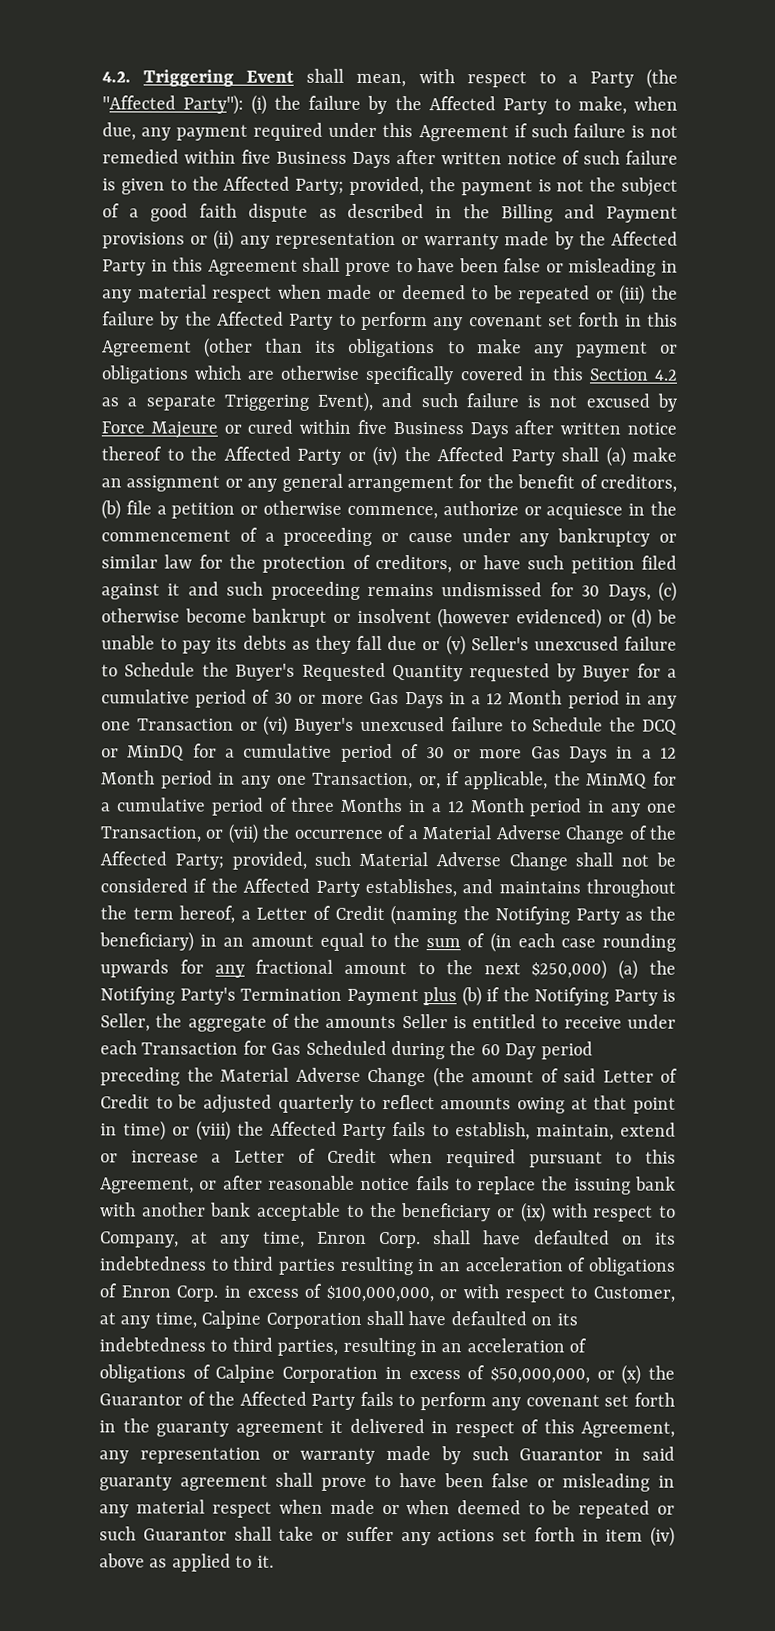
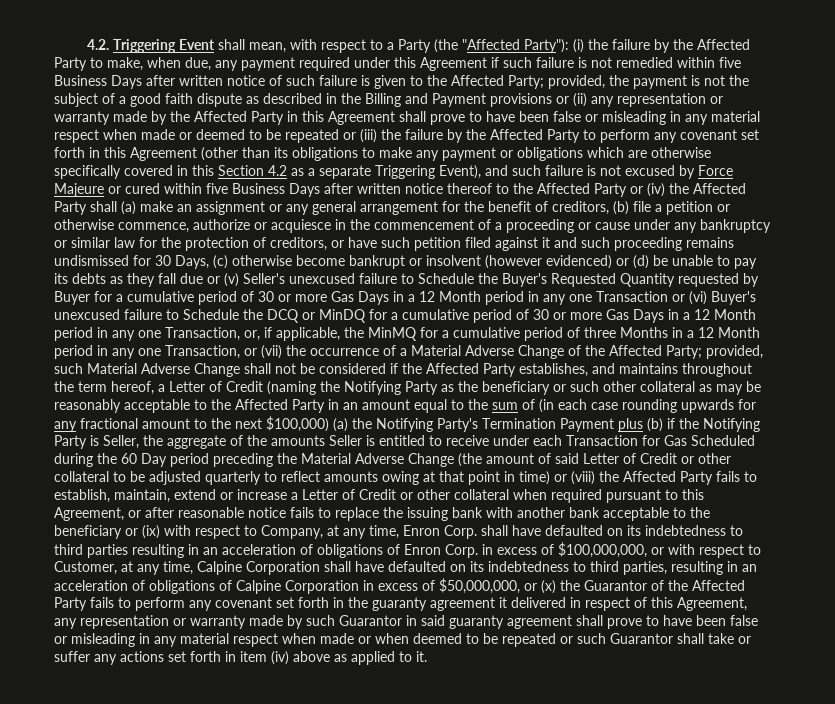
- provided, such Material Adverse Change shall not be considered if the Affected Party establishes, and maintains throughout the term hereof, a Letter of Credit (naming the Notifying Party as the beneficiary) in an amount equal to the sum of (in each case rounding upwards for any fractional amount to the next $250,000) (a) the Notifying Party's Termination Payment plus (b) if the Notifying Party is Seller, the aggregate of the amounts Seller is entitled to receive under each Transaction for Gas Scheduled during the 60 Day period preceding the Material Adverse Change (the amount of said Letter of Credit to be adjusted quarterly to reflect amounts owing at that point in time) or (viii) the Affected Party fails to establish, maintain, extend or increase a Letter of Credit when required pursuant to this Agreement, or after reasonable notice fails to replace the issuing bank with another bank acceptable to the beneficiary or (ix) with respect to Company, at any time, Enron Corp. shall have defaulted on its indebtedness to third parties resulting in an acceleration of obligations of Enron Corp. in excess of $100,000,000, or with respect to Customer, at any time, Calpine Corporation shall have defaulted on its indebtedness to third parties, resulting in an acceleration of obligations of Calpine Corporation in excess of $50,000,000, or (x) the Guarantor of the Affected Party fails to perform any covenant set forth in the guaranty agreement it delivered in respect of this Agreement, any representation or warranty made by such Guarantor in said guaranty agreement shall prove to have been false or misleading in any material respect when made or when deemed to be repeated or such Guarantor shall take or suffer any actions set forth in item (iv) above as applied to it.
+ provided, such Material Adverse Change shall not be considered if the Affected Party establishes, and maintains throughout the term hereof, a Letter of Credit (naming the Notifying Party as the beneficiary or such other collateral as may be reasonably acceptable to the Affected Party in an amount equal to the sum of (in each case rounding upwards for any fractional amount to the next $100,000) (a) the Notifying Party's Termination Payment plus (b) if the Notifying Party is Seller, the aggregate of the amounts Seller is entitled to receive under each Transaction for Gas Scheduled during the 60 Day period preceding the Material Adverse Change (the amount of said Letter of Credit or other collateral to be adjusted quarterly to reflect amounts owing at that point in time) or (viii) the Affected Party fails to establish, maintain, extend or increase a Letter of Credit or other collateral when required pursuant to this Agreement, or after reasonable notice fails to replace the issuing bank with another bank acceptable to the beneficiary or (ix) with respect to Company, at any time, Enron Corp. shall have defaulted on its indebtedness to third parties resulting in an acceleration of obligations of Enron Corp. in excess of $100,000,000, or with respect to Customer, at any time, Calpine Corporation shall have defaulted on its indebtedness to third parties, resulting in an acceleration of obligations of Calpine Corporation in excess of $50,000,000, or (x) the Guarantor of the Affected Party fails to perform any covenant set forth in the guaranty agreement it delivered in respect of this Agreement, any representation or warranty made by such Guarantor in said guaranty agreement shall prove to have been false or misleading in any material respect when made or when deemed to be repeated or such Guarantor shall take or suffer any actions set forth in item (iv) above as applied to it.

